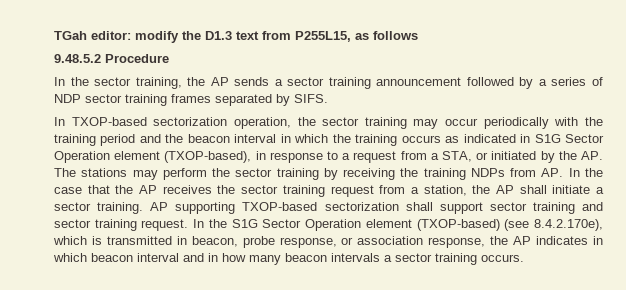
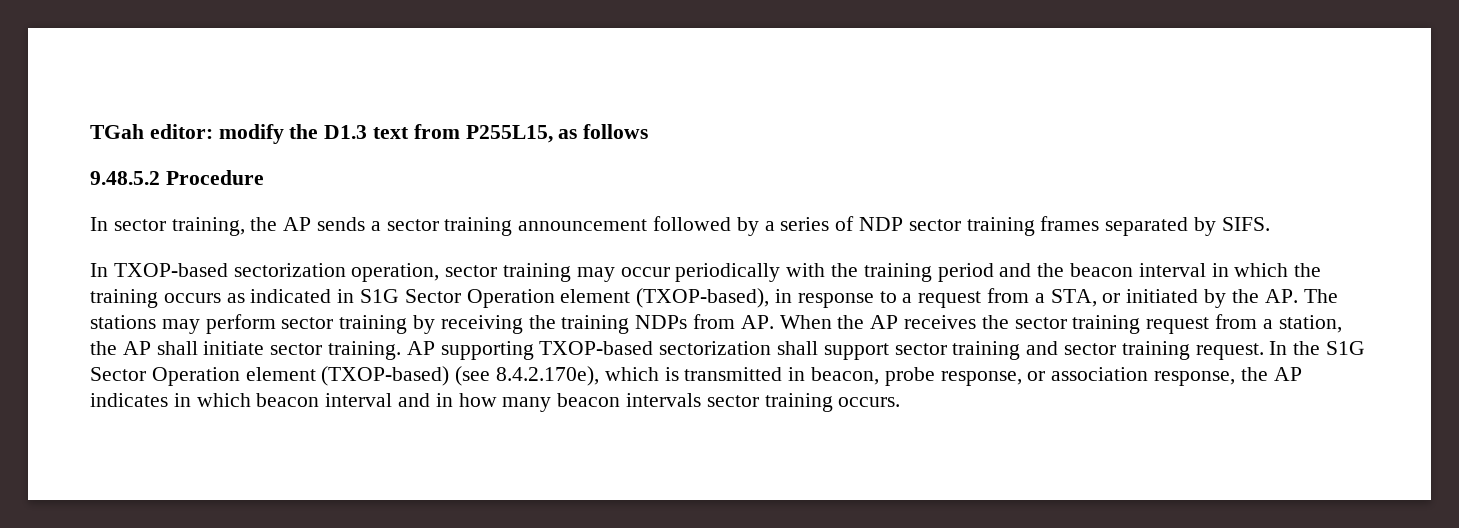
- In the sector training, the AP sends a sector training announcement followed by a series of NDP sector training frames separated by SIFS.
+ In sector training, the AP sends a sector training announcement followed by a series of NDP sector training frames separated by SIFS.
- In TXOP-based sectorization operation, the sector training may occur periodically with the training period and the beacon interval in which the training occurs as indicated in S1G Sector Operation element (TXOP-based), in response to a request from a STA, or initiated by the AP. The stations may perform the sector training by receiving the training NDPs from AP. In the case that the AP receives the sector training request from a station, the AP shall initiate a sector training.
+ In TXOP-based sectorization operation, sector training may occur periodically with the training period and the beacon interval in which the training occurs as indicated in S1G Sector Operation element (TXOP-based), in response to a request from a STA, or initiated by the AP. The stations may perform sector training by receiving the training NDPs from AP. When the AP receives the sector training request from a station, the AP shall initiate sector training.
- In the S1G Sector Operation element (TXOP-based) (see 8.4.2.170e), which is transmitted in beacon, probe response, or association response, the AP indicates in which beacon interval and in how many beacon intervals a sector training occurs.
+ In the S1G Sector Operation element (TXOP-based) (see 8.4.2.170e), which is transmitted in beacon, probe response, or association response, the AP indicates in which beacon interval and in how many beacon intervals sector training occurs.

